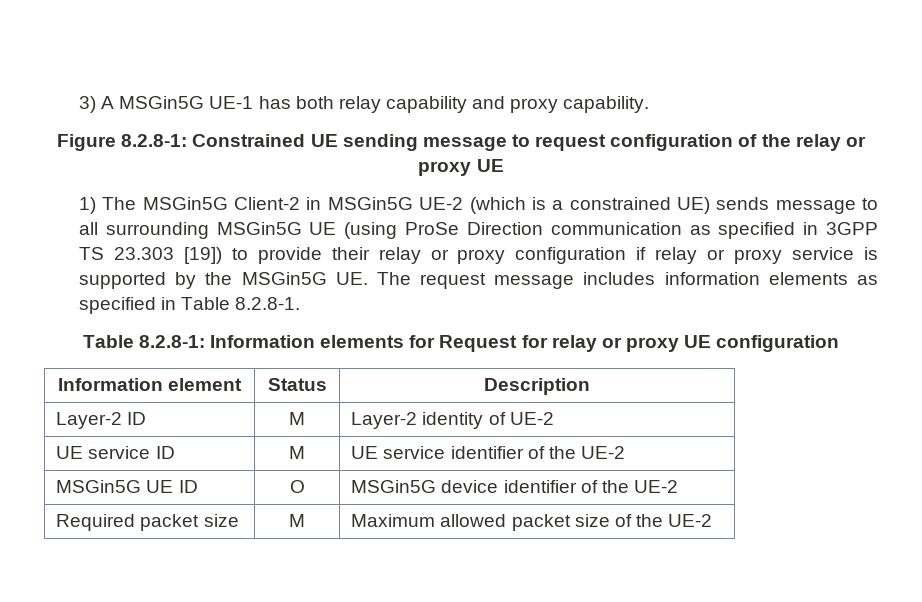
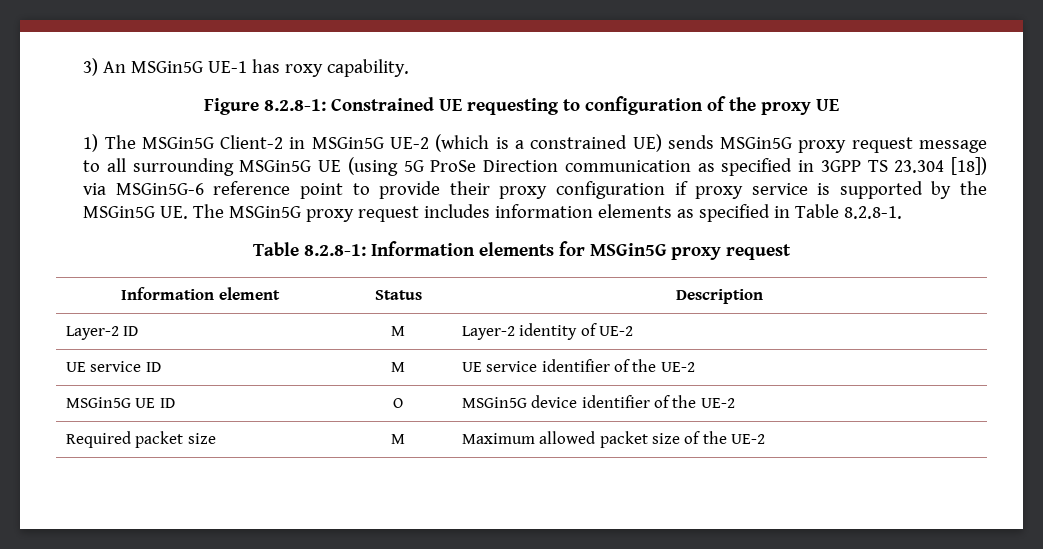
- 3) A MSGin5G UE-1 has both relay capability and proxy capability.
+ 3) An MSGin5G UE-1 has roxy capability.
- Figure 8.2.8-1: Constrained UE sending message to request configuration of the relay or proxy UE
+ Figure 8.2.8-1: Constrained UE requesting to configuration of the proxy UE
- 1) The MSGin5G Client-2 in MSGin5G UE-2 (which is a constrained UE) sends message to all surrounding MSGin5G UE (using ProSe Direction communication as specified in 3GPP TS 23.303 [19]) to provide their relay or proxy configuration if relay or proxy service is supported by the MSGin5G UE. The request message includes information elements as specified in Table 8.2.8-1.
+ 1) The MSGin5G Client-2 in MSGin5G UE-2 (which is a constrained UE) sends MSGin5G proxy request message to all surrounding MSGin5G UE (using 5G ProSe Direction communication as specified in 3GPP TS 23.304 [18]) via MSGin5G-6 reference point to provide their proxy configuration if proxy service is supported by the MSGin5G UE. The MSGin5G proxy request includes information elements as specified in Table 8.2.8-1.
- Table 8.2.8-1: Information elements for Request for relay or proxy UE configuration
+ Table 8.2.8-1: Information elements for MSGin5G proxy request

